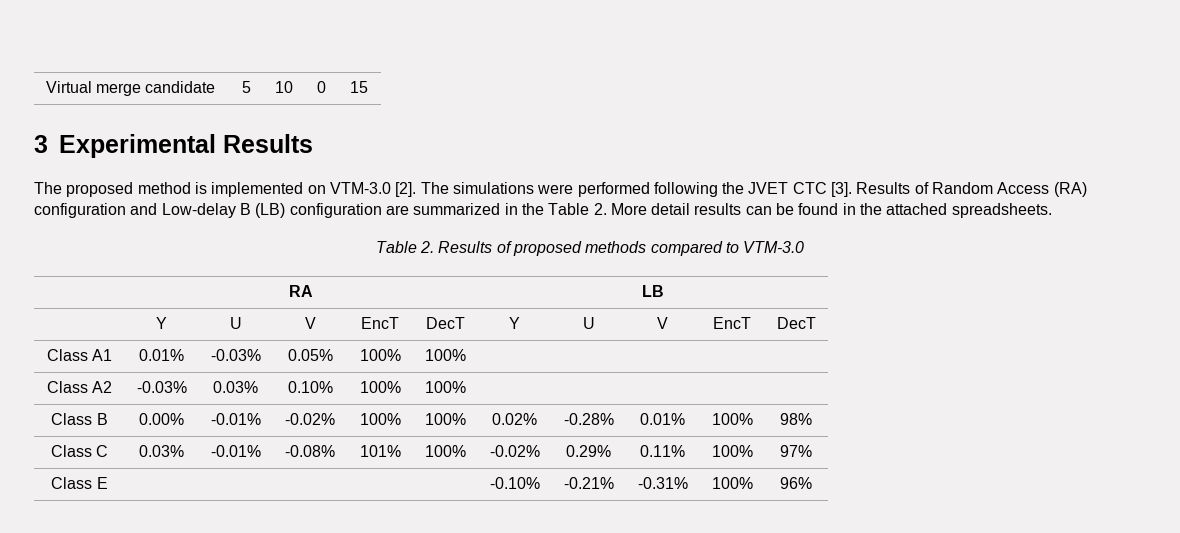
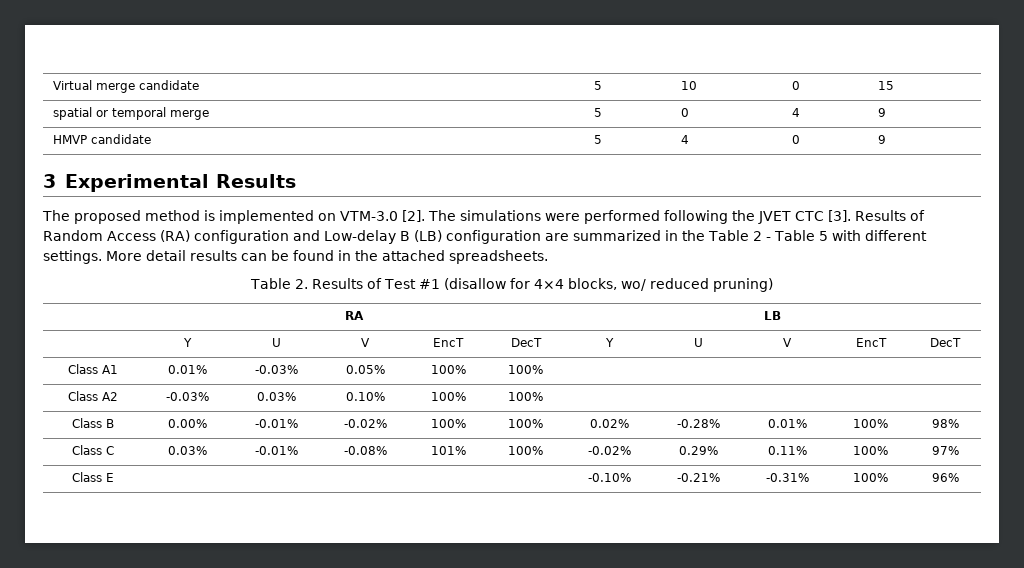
+ spatial or temporal merge | 5 | 0 | 4 | 9
+ HMVP candidate | 5 | 4 | 0 | 9
- Results of Random Access (RA) configuration and Low-delay B (LB) configuration are summarized in the Table 2. More detail results can be found in the attached spreadsheets.
+ Results of Random Access (RA) configuration and Low-delay B (LB) configuration are summarized in the Table 2 - Table 5 with different settings. More detail results can be found in the attached spreadsheets.
- Table 2. Results of proposed methods compared to VTM-3.0
+ Table 2. Results of Test #1 (disallow for 4×4 blocks, wo/ reduced pruning)

